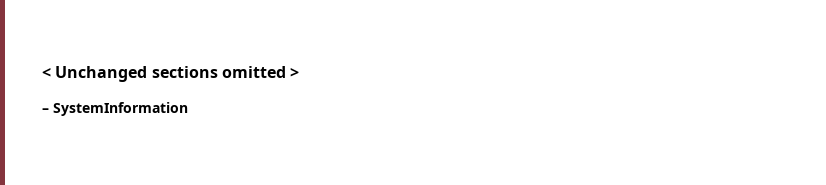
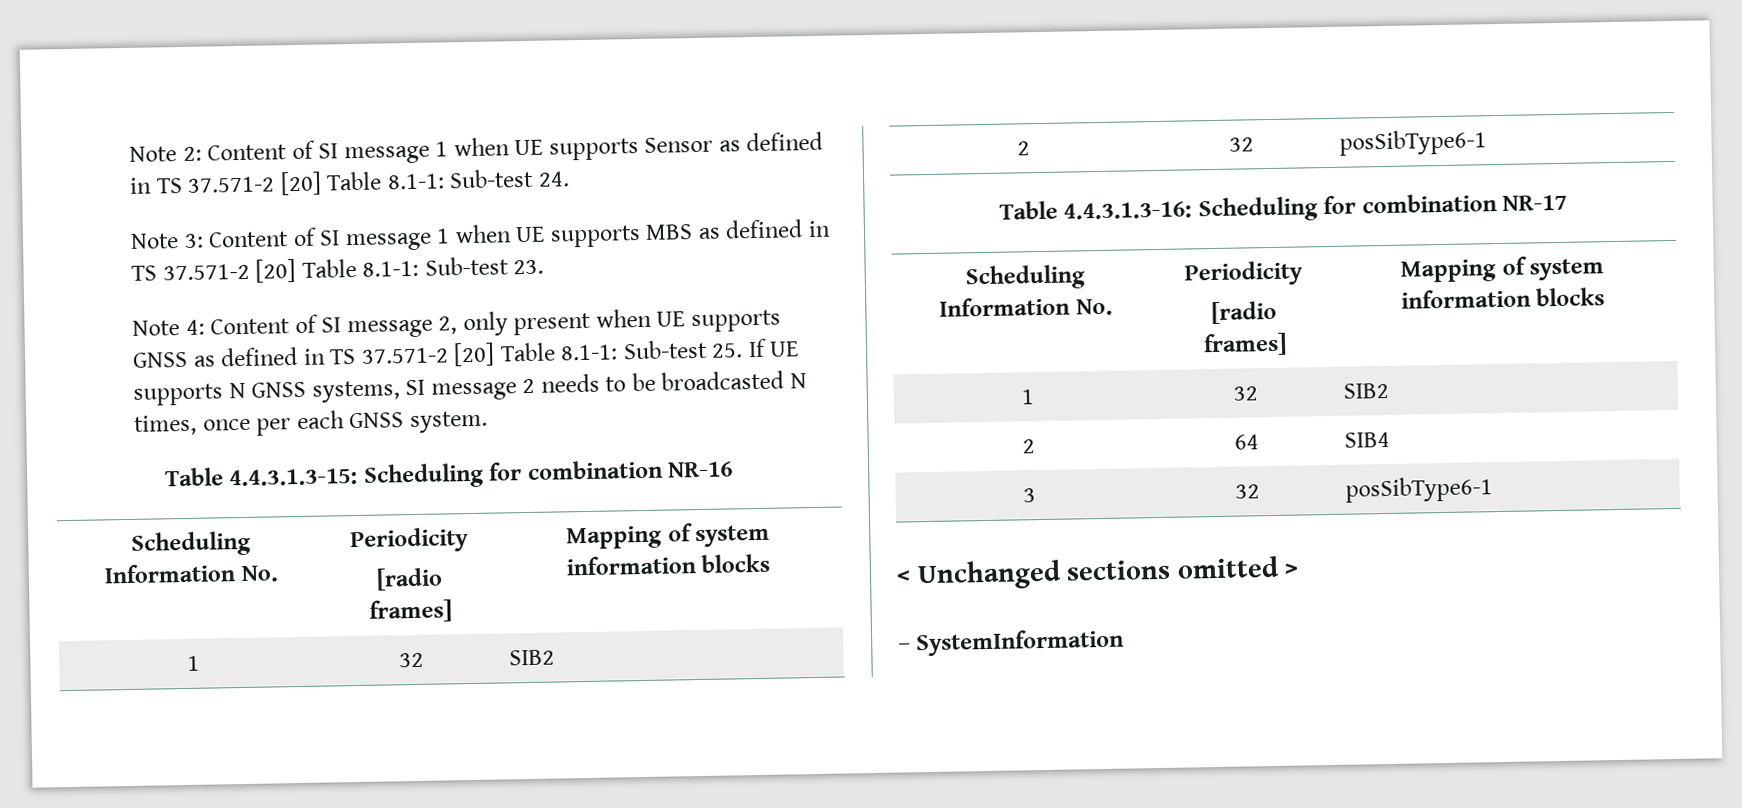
+ Note 2: Content of SI message 1 when UE supports Sensor as defined in TS 37.571-2 [20] Table 8.1-1: Sub-test 24.
+ Note 3: Content of SI message 1 when UE supports MBS as defined in TS 37.571-2 [20] Table 8.1-1: Sub-test 23.
+ Note 4: Content of SI message 2, only present when UE supports GNSS as defined in TS 37.571-2 [20] Table 8.1-1: Sub-test 25. If UE supports N GNSS systems, SI message 2 needs to be broadcasted N times, once per each GNSS system.
+ Table 4.4.3.1.3-15: Scheduling for combination NR-16
+ Scheduling Information No. | Periodicity
+ [radio frames] | Mapping of system information blocks
+ 1 | 32 | SIB2
+ 2 | 32 | posSibType6-1
+ Table 4.4.3.1.3-16: Scheduling for combination NR-17
+ Scheduling Information No. | Periodicity
+ [radio frames] | Mapping of system information blocks
+ 1 | 32 | SIB2
+ 2 | 64 | SIB4
+ 3 | 32 | posSibType6-1

